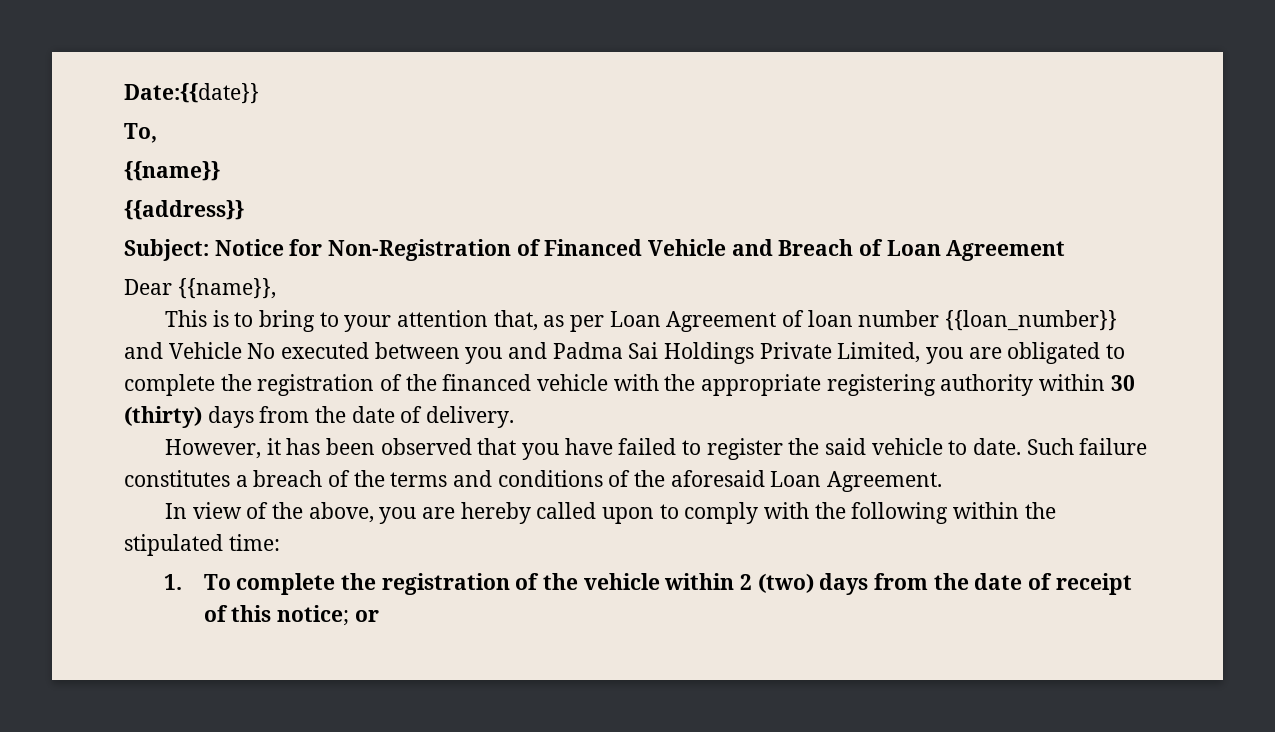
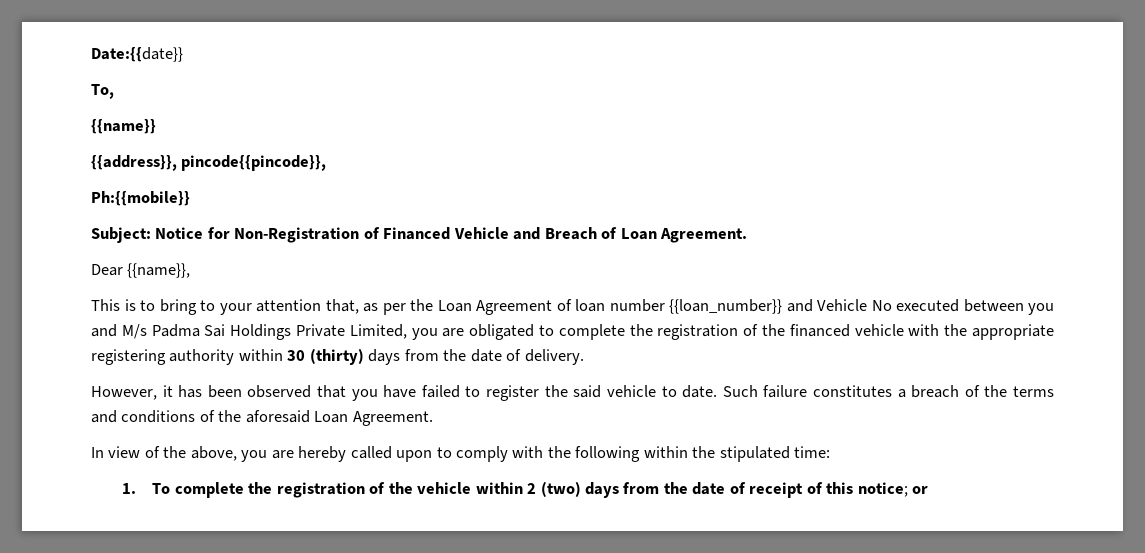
- {{address}}
+ {{address}}, pincode{{pincode}},
+ Ph:{{mobile}}
- Subject: Notice for Non-Registration of Financed Vehicle and Breach of Loan Agreement
+ Subject: Notice for Non-Registration of Financed Vehicle and Breach of Loan Agreement.
- This is to bring to your attention that, as per Loan Agreement of loan number {{loan_number}} and Vehicle No executed between you and Padma Sai Holdings Private Limited, you are obligated to complete the registration of the financed vehicle with the appropriate registering authority within 30 (thirty) days from the date of delivery.
+ This is to bring to your attention that, as per the Loan Agreement of loan number {{loan_number}} and Vehicle No executed between you and M/s Padma Sai Holdings Private Limited, you are obligated to complete the registration of the financed vehicle with the appropriate registering authority within 30 (thirty) days from the date of delivery.

